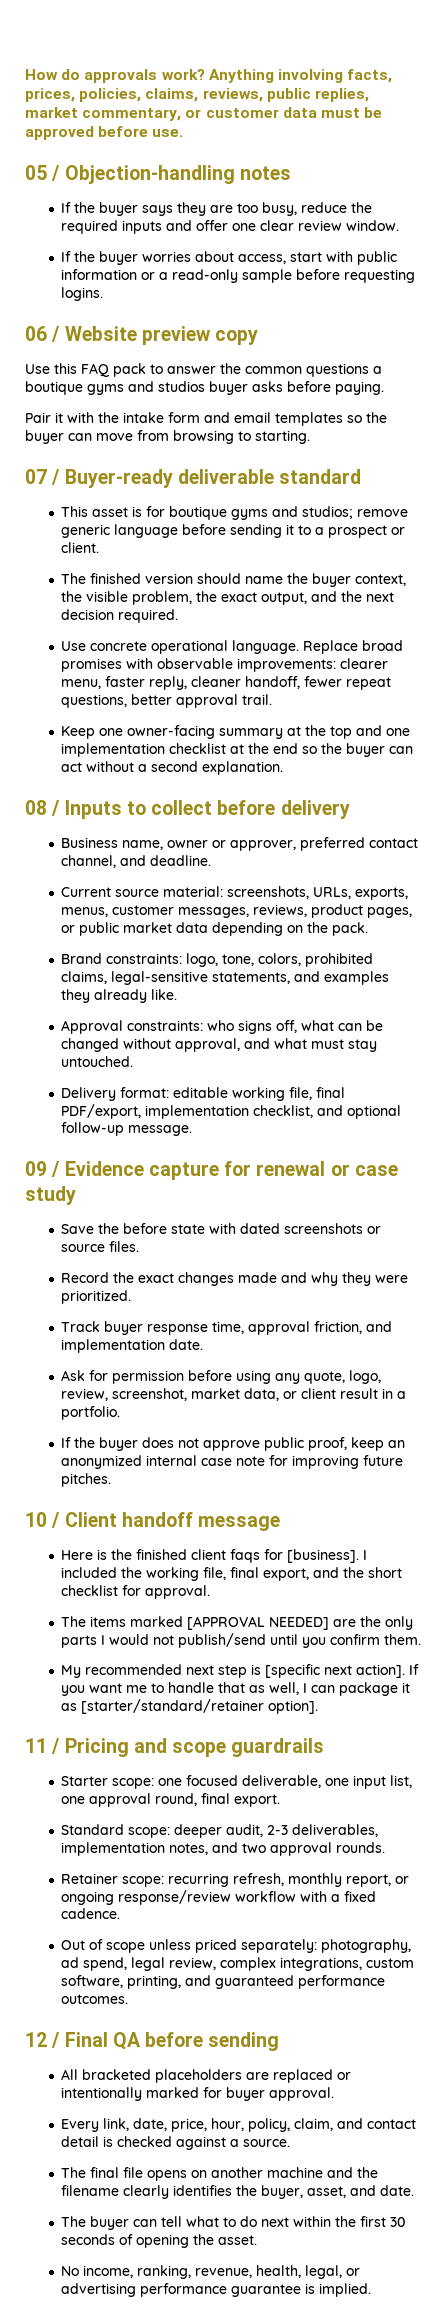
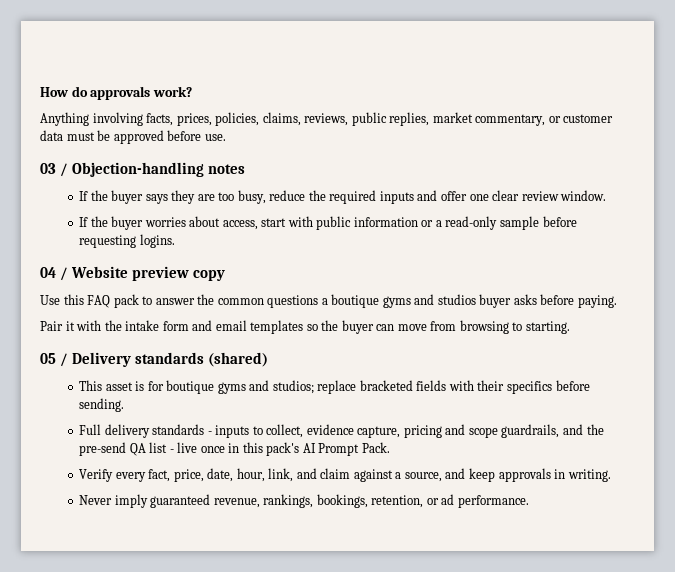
- How do approvals work? Anything involving facts, prices, policies, claims, reviews, public replies, market commentary, or customer data must be approved before use.
+ How do approvals work?
+ Anything involving facts, prices, policies, claims, reviews, public replies, market commentary, or customer data must be approved before use.
- 05 / Objection-handling notes
+ 03 / Objection-handling notes
- 06 / Website preview copy
+ 04 / Website preview copy
- 07 / Buyer-ready deliverable standard
+ 05 / Delivery standards (shared)
- This asset is for boutique gyms and studios; remove generic language before sending it to a prospect or client.
- The finished version should name the buyer context, the visible problem, the exact output, and the next decision required.
- Use concrete operational language. Replace broad promises with observable improvements: clearer menu, faster reply, cleaner handoff, fewer repeat questions, better approval trail.
- Keep one owner-facing summary at the top and one implementation checklist at the end so the buyer can act without a second explanation.
- 08 / Inputs to collect before delivery
- Business name, owner or approver, preferred contact channel, and deadline.
- Current source material: screenshots, URLs, exports, menus, customer messages, reviews, product pages, or public market data depending on the pack.
- Brand constraints: logo, tone, colors, prohibited claims, legal-sensitive statements, and examples they already like.
- Approval constraints: who signs off, what can be changed without approval, and what must stay untouched.
- Delivery format: editable working file, final PDF/export, implementation checklist, and optional follow-up message.
- 09 / Evidence capture for renewal or case study
- Save the before state with dated screenshots or source files.
- Record the exact changes made and why they were prioritized.
- Track buyer response time, approval friction, and implementation date.
- Ask for permission before using any quote, logo, review, screenshot, market data, or client result in a portfolio.
- If the buyer does not approve public proof, keep an anonymized internal case note for improving future pitches.
- 10 / Client handoff message
- Here is the finished client faqs for [business]. I included the working file, final export, and the short checklist for approval.
- The items marked [APPROVAL NEEDED] are the only parts I would not publish/send until you confirm them.
- My recommended next step is [specific next action]. If you want me to handle that as well, I can package it as [starter/standard/retainer option].
- 11 / Pricing and scope guardrails
- Starter scope: one focused deliverable, one input list, one approval round, final export.
- Standard scope: deeper audit, 2-3 deliverables, implementation notes, and two approval rounds.
- Retainer scope: recurring refresh, monthly report, or ongoing response/review workflow with a fixed cadence.
- Out of scope unless priced separately: photography, ad spend, legal review, complex integrations, custom software, printing, and guaranteed performance outcomes.
- 12 / Final QA before sending
- All bracketed placeholders are replaced or intentionally marked for buyer approval.
- Every link, date, price, hour, policy, claim, and contact detail is checked against a source.
- The final file opens on another machine and the filename clearly identifies the buyer, asset, and date.
- The buyer can tell what to do next within the first 30 seconds of opening the asset.
- No income, ranking, revenue, health, legal, or advertising performance guarantee is implied.
+ This asset is for boutique gyms and studios; replace bracketed fields with their specifics before sending.
+ Full delivery standards - inputs to collect, evidence capture, pricing and scope guardrails, and the pre-send QA list - live once in this pack's AI Prompt Pack.
+ Verify every fact, price, date, hour, link, and claim against a source, and keep approvals in writing.
+ Never imply guaranteed revenue, rankings, bookings, retention, or ad performance.

